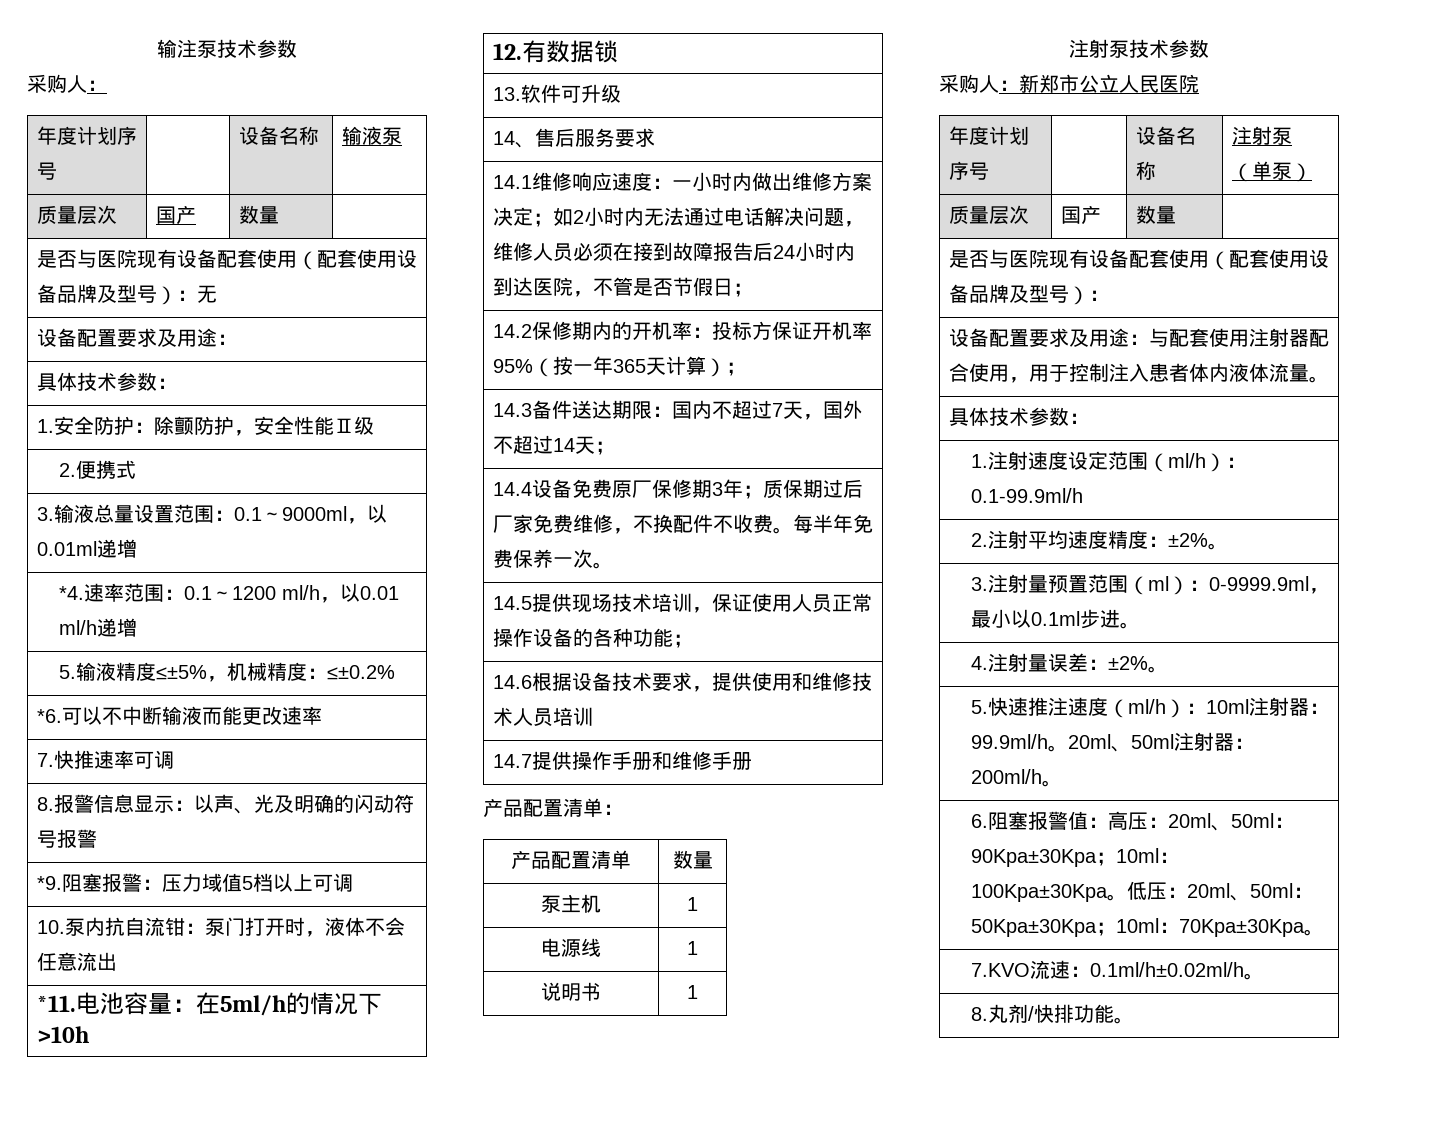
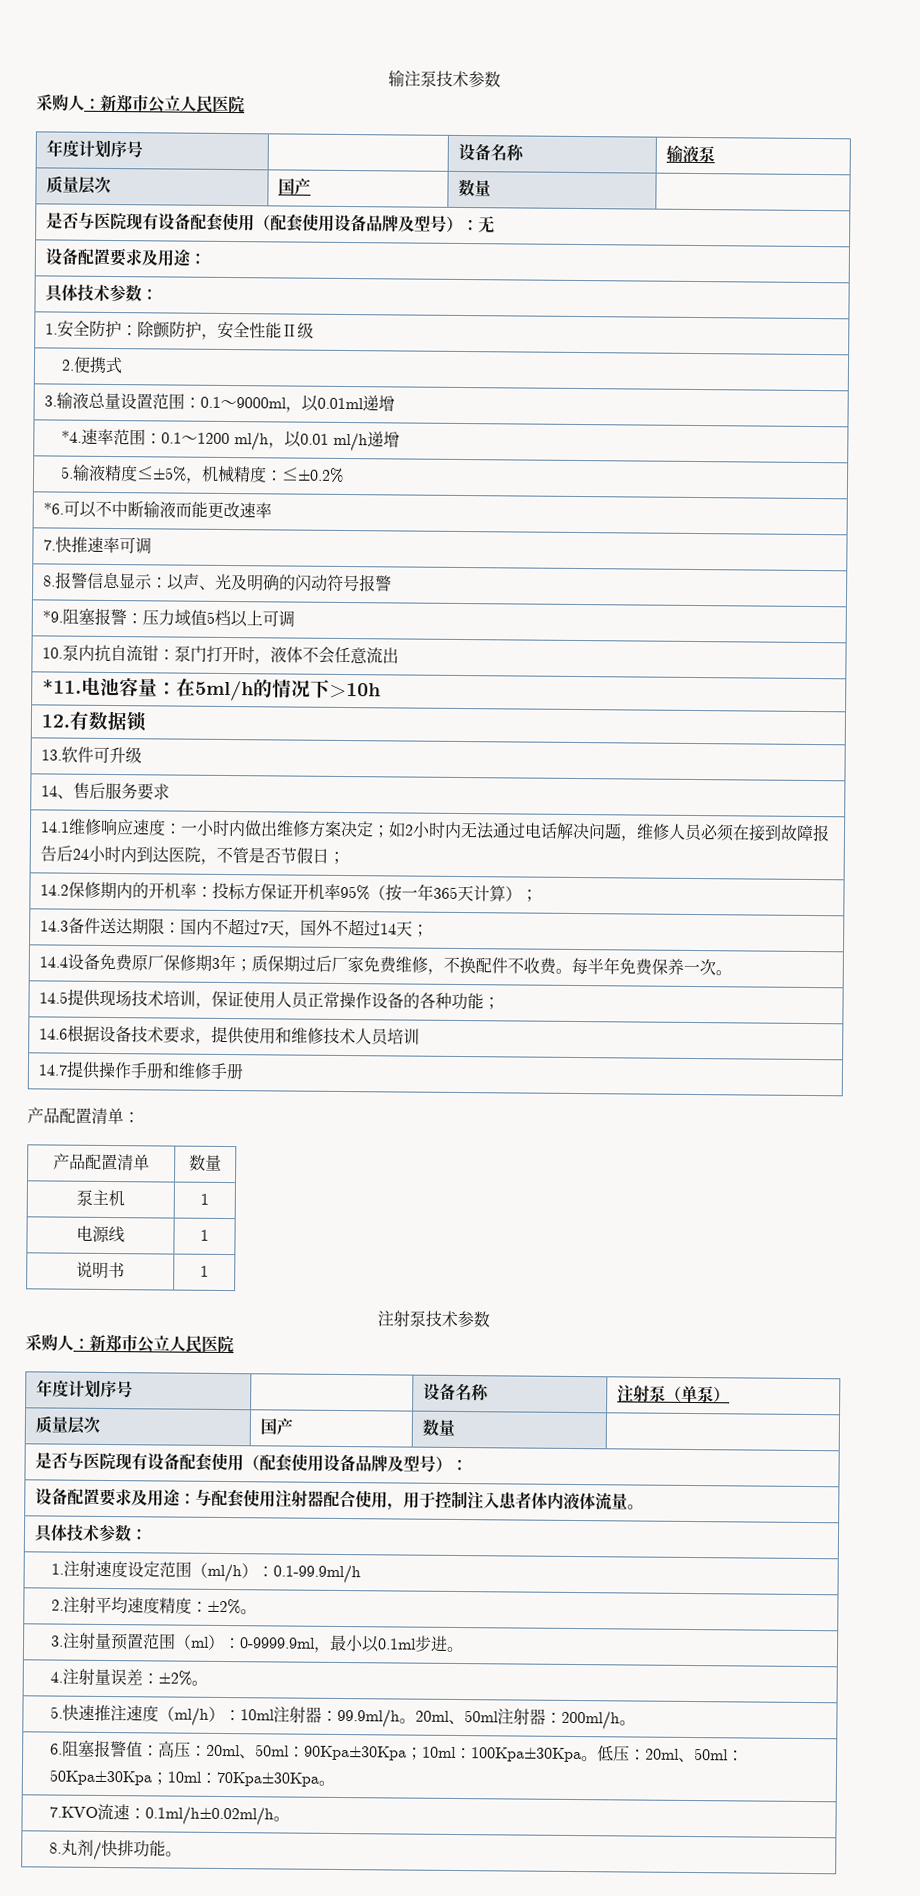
  输注泵技术参数
- 采购人：
+ 采购人：新郑市公立人民医院

